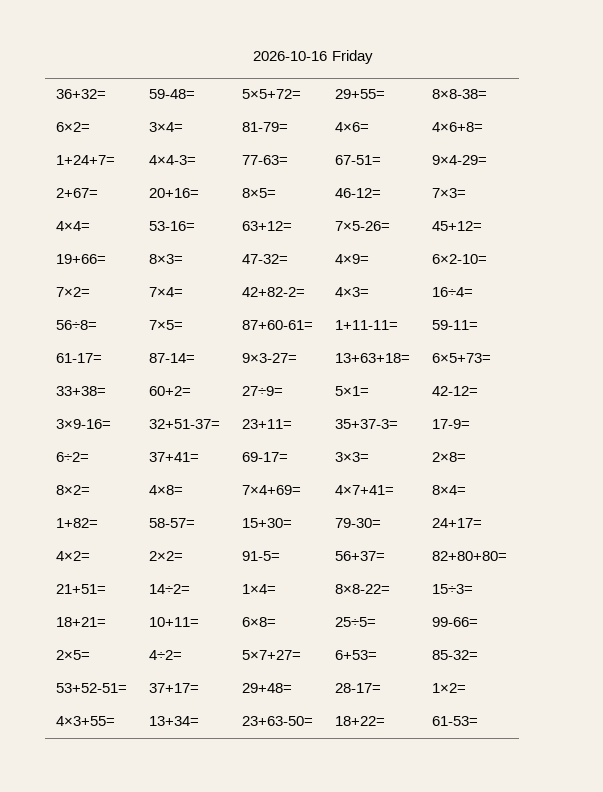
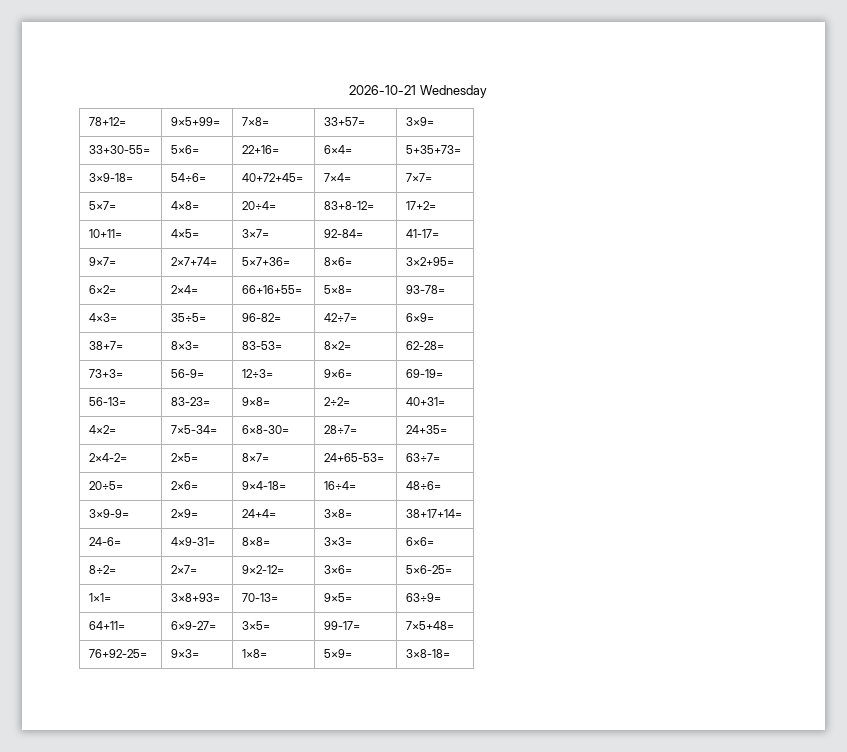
- 2026-10-16 Friday
- 36+32= | 59-48= | 5×5+72= | 29+55= | 8×8-38=
- 6×2= | 3×4= | 81-79= | 4×6= | 4×6+8=
- 1+24+7= | 4×4-3= | 77-63= | 67-51= | 9×4-29=
- 2+67= | 20+16= | 8×5= | 46-12= | 7×3=
- 4×4= | 53-16= | 63+12= | 7×5-26= | 45+12=
- 19+66= | 8×3= | 47-32= | 4×9= | 6×2-10=
- 7×2= | 7×4= | 42+82-2= | 4×3= | 16÷4=
- 56÷8= | 7×5= | 87+60-61= | 1+11-11= | 59-11=
- 61-17= | 87-14= | 9×3-27= | 13+63+18= | 6×5+73=
- 33+38= | 60+2= | 27÷9= | 5×1= | 42-12=
- 3×9-16= | 32+51-37= | 23+11= | 35+37-3= | 17-9=
- 6÷2= | 37+41= | 69-17= | 3×3= | 2×8=
- 8×2= | 4×8= | 7×4+69= | 4×7+41= | 8×4=
- 1+82= | 58-57= | 15+30= | 79-30= | 24+17=
- 4×2= | 2×2= | 91-5= | 56+37= | 82+80+80=
- 21+51= | 14÷2= | 1×4= | 8×8-22= | 15÷3=
- 18+21= | 10+11= | 6×8= | 25÷5= | 99-66=
- 2×5= | 4÷2= | 5×7+27= | 6+53= | 85-32=
- 53+52-51= | 37+17= | 29+48= | 28-17= | 1×2=
- 4×3+55= | 13+34= | 23+63-50= | 18+22= | 61-53=
+ 2026-10-21 Wednesday
+ 78+12= | 9×5+99= | 7×8= | 33+57= | 3×9=
+ 33+30-55= | 5×6= | 22+16= | 6×4= | 5+35+73=
+ 3×9-18= | 54÷6= | 40+72+45= | 7×4= | 7×7=
+ 5×7= | 4×8= | 20÷4= | 83+8-12= | 17+2=
+ 10+11= | 4×5= | 3×7= | 92-84= | 41-17=
+ 9×7= | 2×7+74= | 5×7+36= | 8×6= | 3×2+95=
+ 6×2= | 2×4= | 66+16+55= | 5×8= | 93-78=
+ 4×3= | 35÷5= | 96-82= | 42÷7= | 6×9=
+ 38+7= | 8×3= | 83-53= | 8×2= | 62-28=
+ 73+3= | 56-9= | 12÷3= | 9×6= | 69-19=
+ 56-13= | 83-23= | 9×8= | 2÷2= | 40+31=
+ 4×2= | 7×5-34= | 6×8-30= | 28÷7= | 24+35=
+ 2×4-2= | 2×5= | 8×7= | 24+65-53= | 63÷7=
+ 20÷5= | 2×6= | 9×4-18= | 16÷4= | 48÷6=
+ 3×9-9= | 2×9= | 24+4= | 3×8= | 38+17+14=
+ 24-6= | 4×9-31= | 8×8= | 3×3= | 6×6=
+ 8÷2= | 2×7= | 9×2-12= | 3×6= | 5×6-25=
+ 1×1= | 3×8+93= | 70-13= | 9×5= | 63÷9=
+ 64+11= | 6×9-27= | 3×5= | 99-17= | 7×5+48=
+ 76+92-25= | 9×3= | 1×8= | 5×9= | 3×8-18=

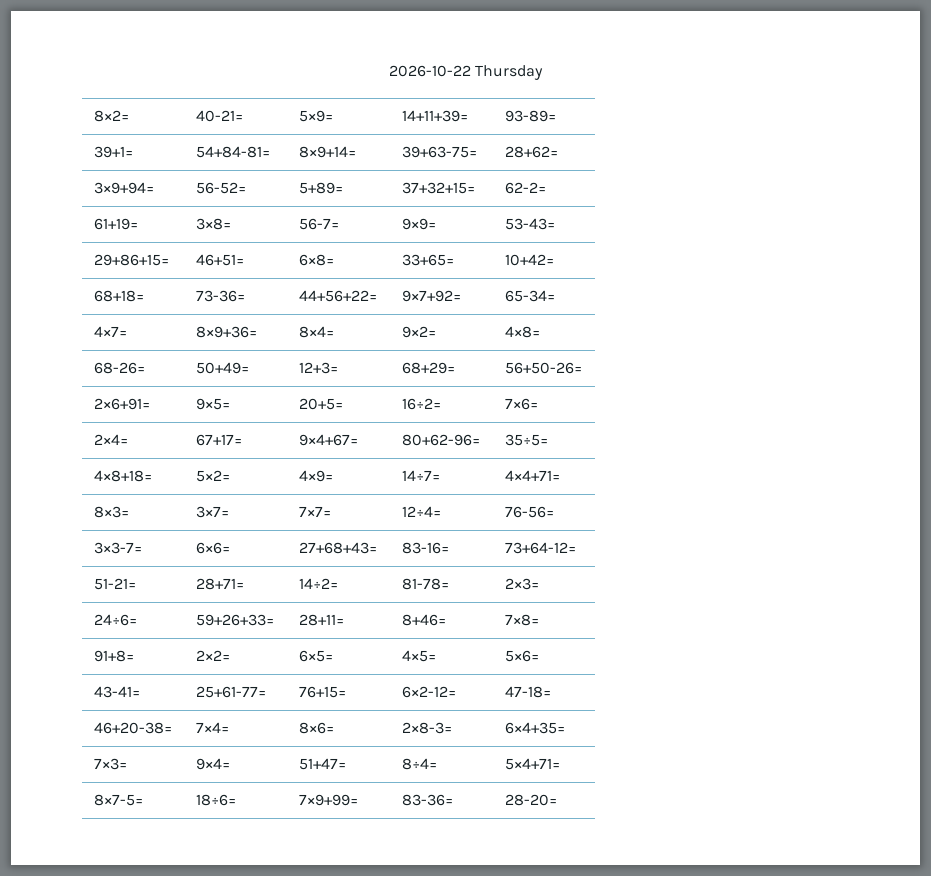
- 2026-10-21 Wednesday
- 78+12= | 9×5+99= | 7×8= | 33+57= | 3×9=
- 33+30-55= | 5×6= | 22+16= | 6×4= | 5+35+73=
- 3×9-18= | 54÷6= | 40+72+45= | 7×4= | 7×7=
- 5×7= | 4×8= | 20÷4= | 83+8-12= | 17+2=
- 10+11= | 4×5= | 3×7= | 92-84= | 41-17=
- 9×7= | 2×7+74= | 5×7+36= | 8×6= | 3×2+95=
- 6×2= | 2×4= | 66+16+55= | 5×8= | 93-78=
- 4×3= | 35÷5= | 96-82= | 42÷7= | 6×9=
- 38+7= | 8×3= | 83-53= | 8×2= | 62-28=
- 73+3= | 56-9= | 12÷3= | 9×6= | 69-19=
- 56-13= | 83-23= | 9×8= | 2÷2= | 40+31=
- 4×2= | 7×5-34= | 6×8-30= | 28÷7= | 24+35=
- 2×4-2= | 2×5= | 8×7= | 24+65-53= | 63÷7=
- 20÷5= | 2×6= | 9×4-18= | 16÷4= | 48÷6=
- 3×9-9= | 2×9= | 24+4= | 3×8= | 38+17+14=
- 24-6= | 4×9-31= | 8×8= | 3×3= | 6×6=
- 8÷2= | 2×7= | 9×2-12= | 3×6= | 5×6-25=
- 1×1= | 3×8+93= | 70-13= | 9×5= | 63÷9=
- 64+11= | 6×9-27= | 3×5= | 99-17= | 7×5+48=
- 76+92-25= | 9×3= | 1×8= | 5×9= | 3×8-18=
+ 2026-10-22 Thursday
+ 8×2= | 40-21= | 5×9= | 14+11+39= | 93-89=
+ 39+1= | 54+84-81= | 8×9+14= | 39+63-75= | 28+62=
+ 3×9+94= | 56-52= | 5+89= | 37+32+15= | 62-2=
+ 61+19= | 3×8= | 56-7= | 9×9= | 53-43=
+ 29+86+15= | 46+51= | 6×8= | 33+65= | 10+42=
+ 68+18= | 73-36= | 44+56+22= | 9×7+92= | 65-34=
+ 4×7= | 8×9+36= | 8×4= | 9×2= | 4×8=
+ 68-26= | 50+49= | 12+3= | 68+29= | 56+50-26=
+ 2×6+91= | 9×5= | 20+5= | 16÷2= | 7×6=
+ 2×4= | 67+17= | 9×4+67= | 80+62-96= | 35÷5=
+ 4×8+18= | 5×2= | 4×9= | 14÷7= | 4×4+71=
+ 8×3= | 3×7= | 7×7= | 12÷4= | 76-56=
+ 3×3-7= | 6×6= | 27+68+43= | 83-16= | 73+64-12=
+ 51-21= | 28+71= | 14÷2= | 81-78= | 2×3=
+ 24÷6= | 59+26+33= | 28+11= | 8+46= | 7×8=
+ 91+8= | 2×2= | 6×5= | 4×5= | 5×6=
+ 43-41= | 25+61-77= | 76+15= | 6×2-12= | 47-18=
+ 46+20-38= | 7×4= | 8×6= | 2×8-3= | 6×4+35=
+ 7×3= | 9×4= | 51+47= | 8÷4= | 5×4+71=
+ 8×7-5= | 18÷6= | 7×9+99= | 83-36= | 28-20=

